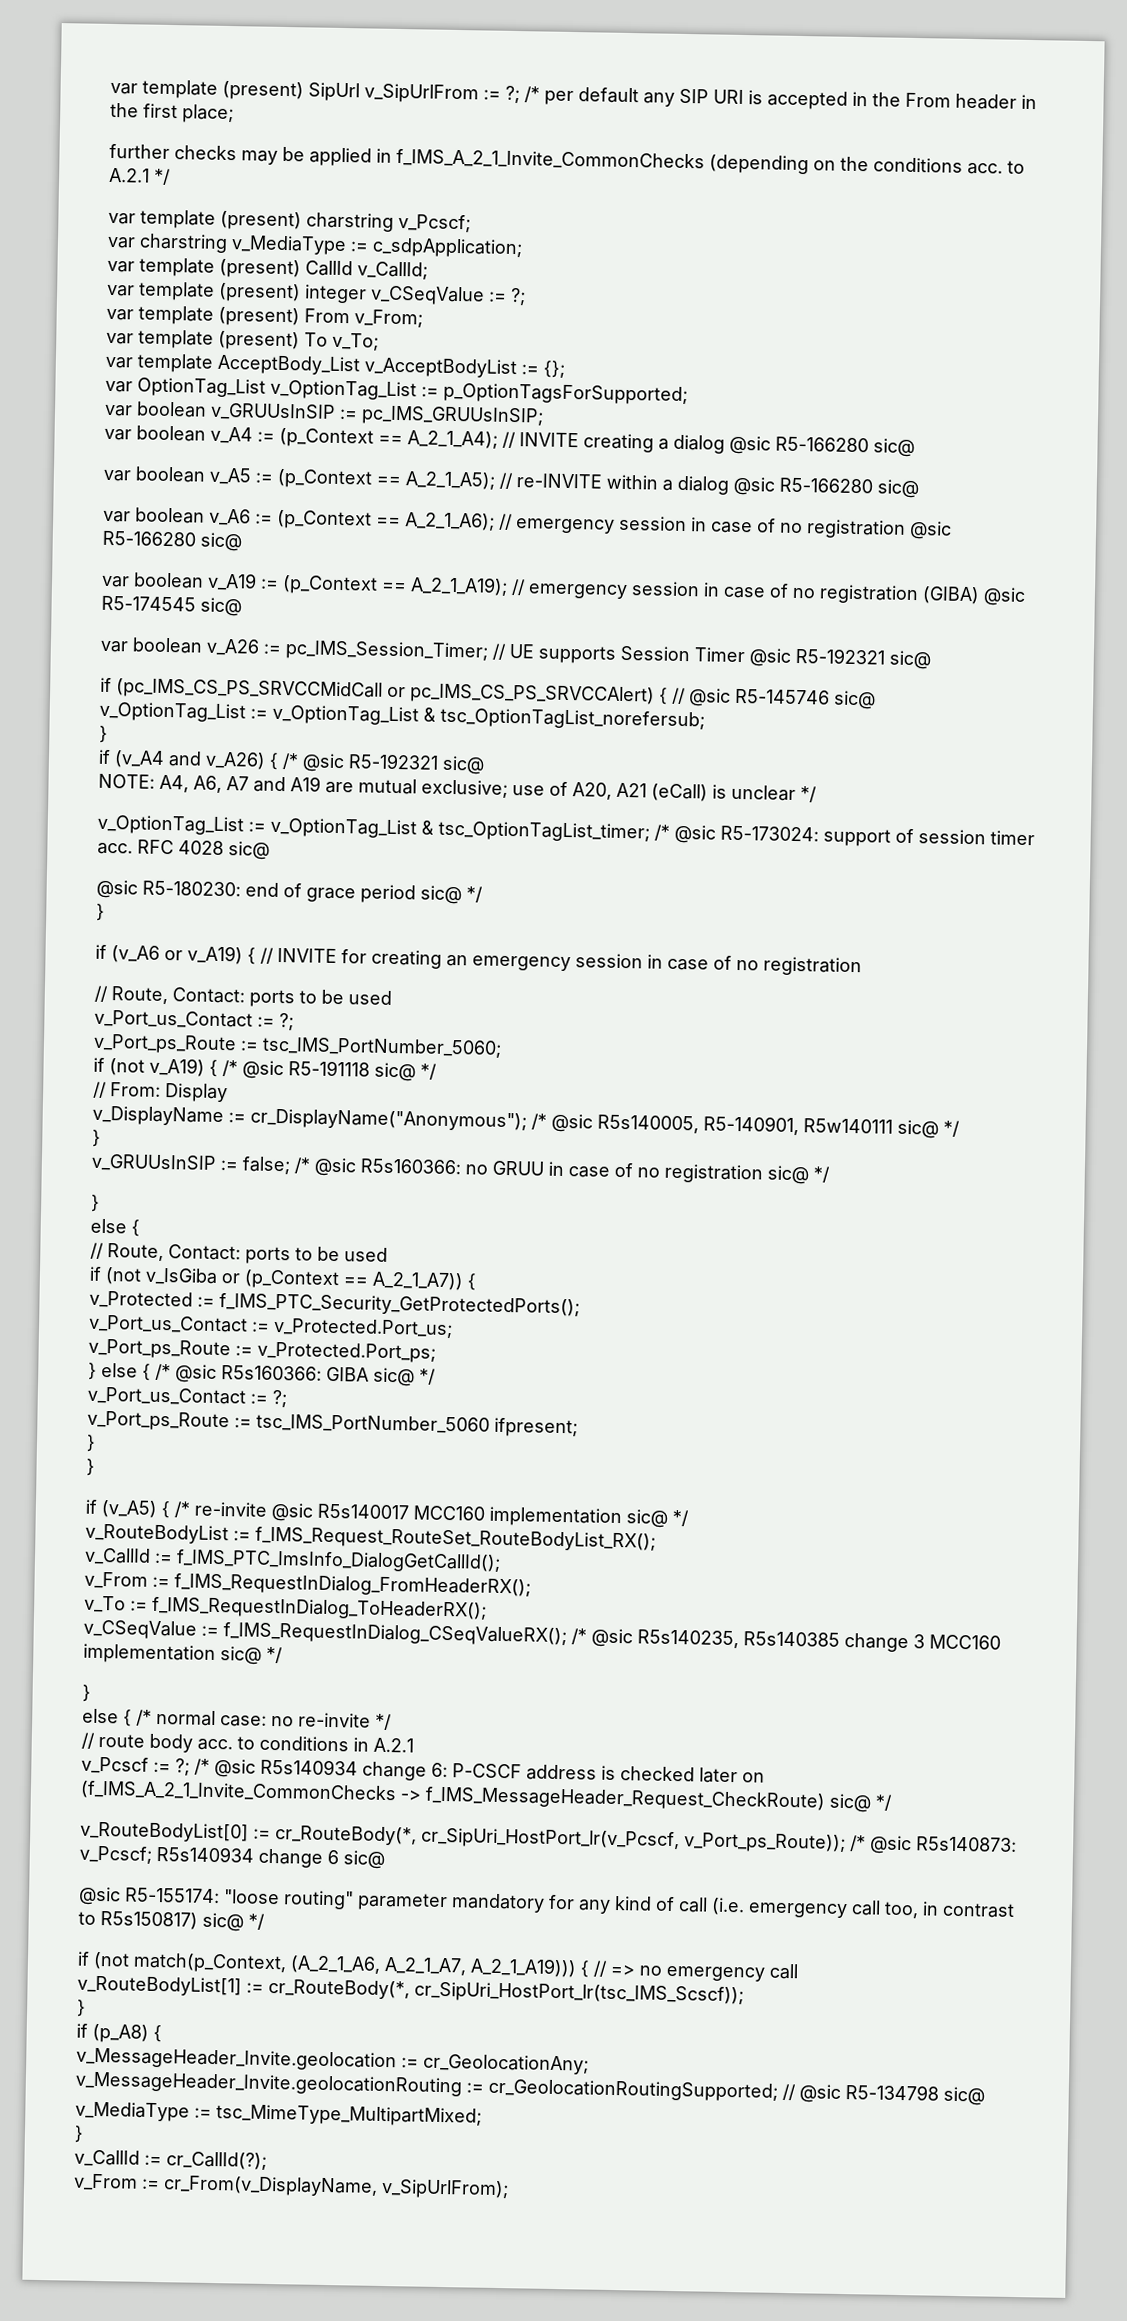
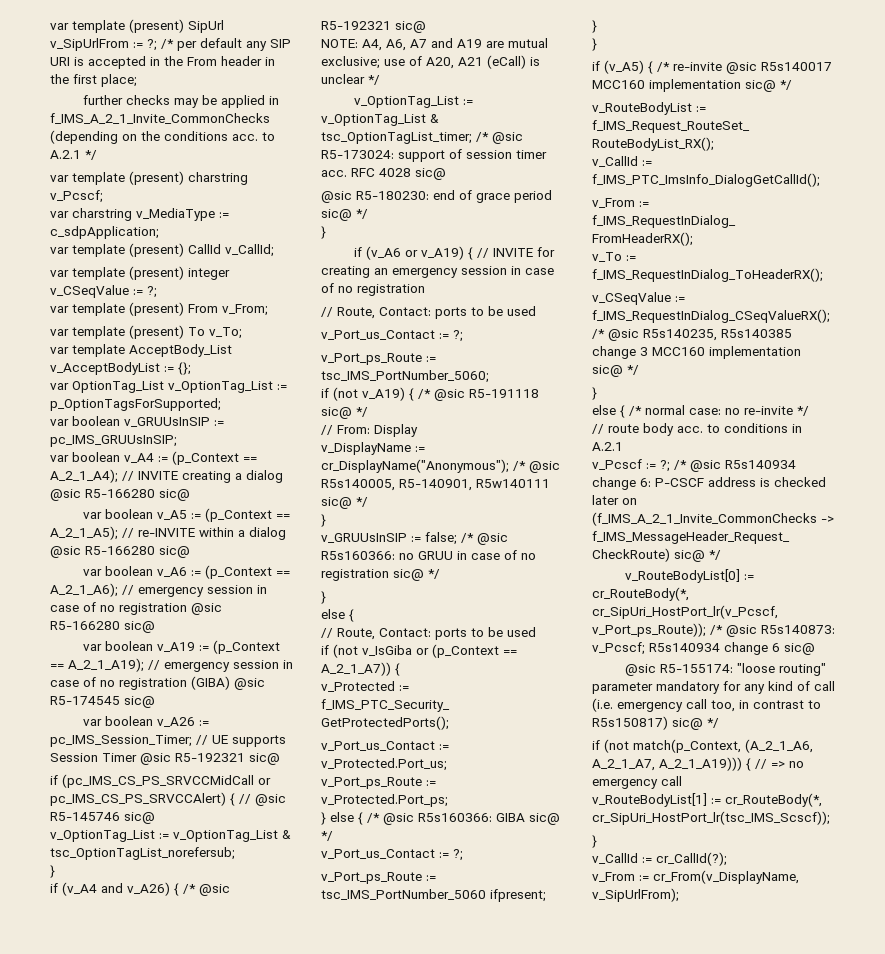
- if (p_A8) {
- v_MessageHeader_Invite.geolocation := cr_GeolocationAny;
- v_MessageHeader_Invite.geolocationRouting := cr_GeolocationRoutingSupported; // @sic R5-134798 sic@
- v_MediaType := tsc_MimeType_MultipartMixed;
- }

